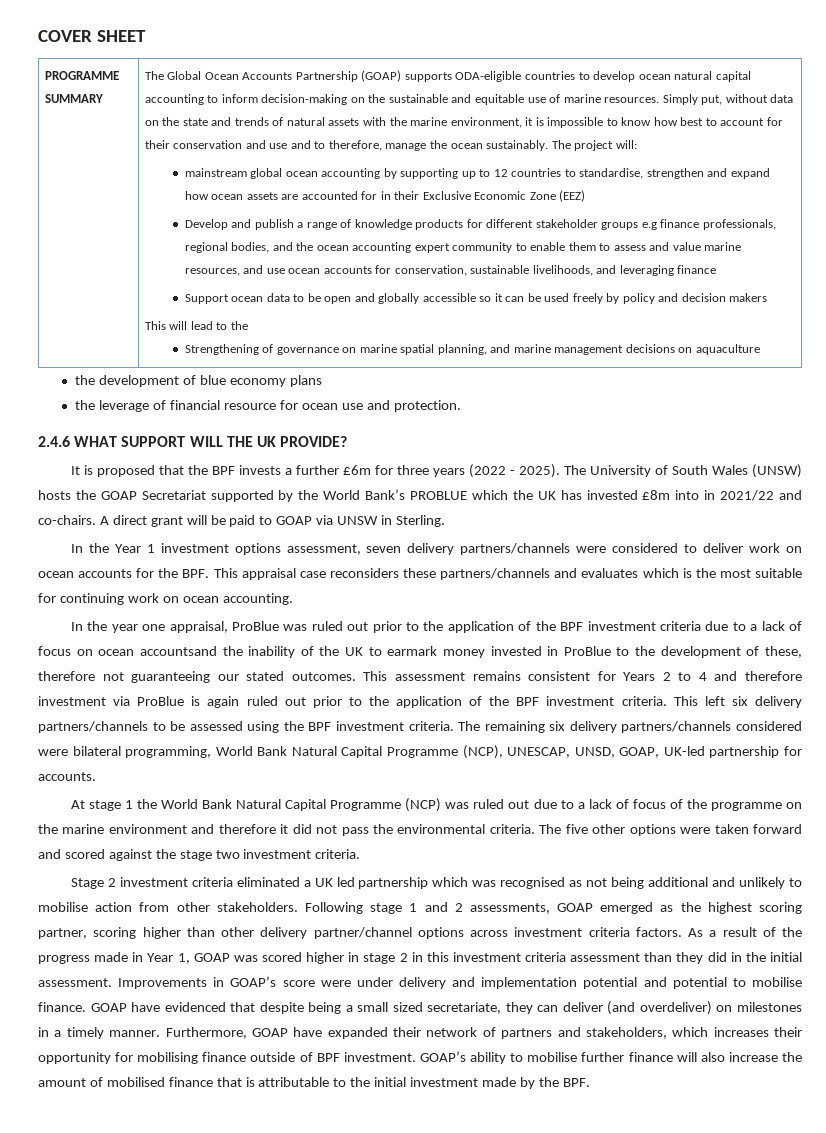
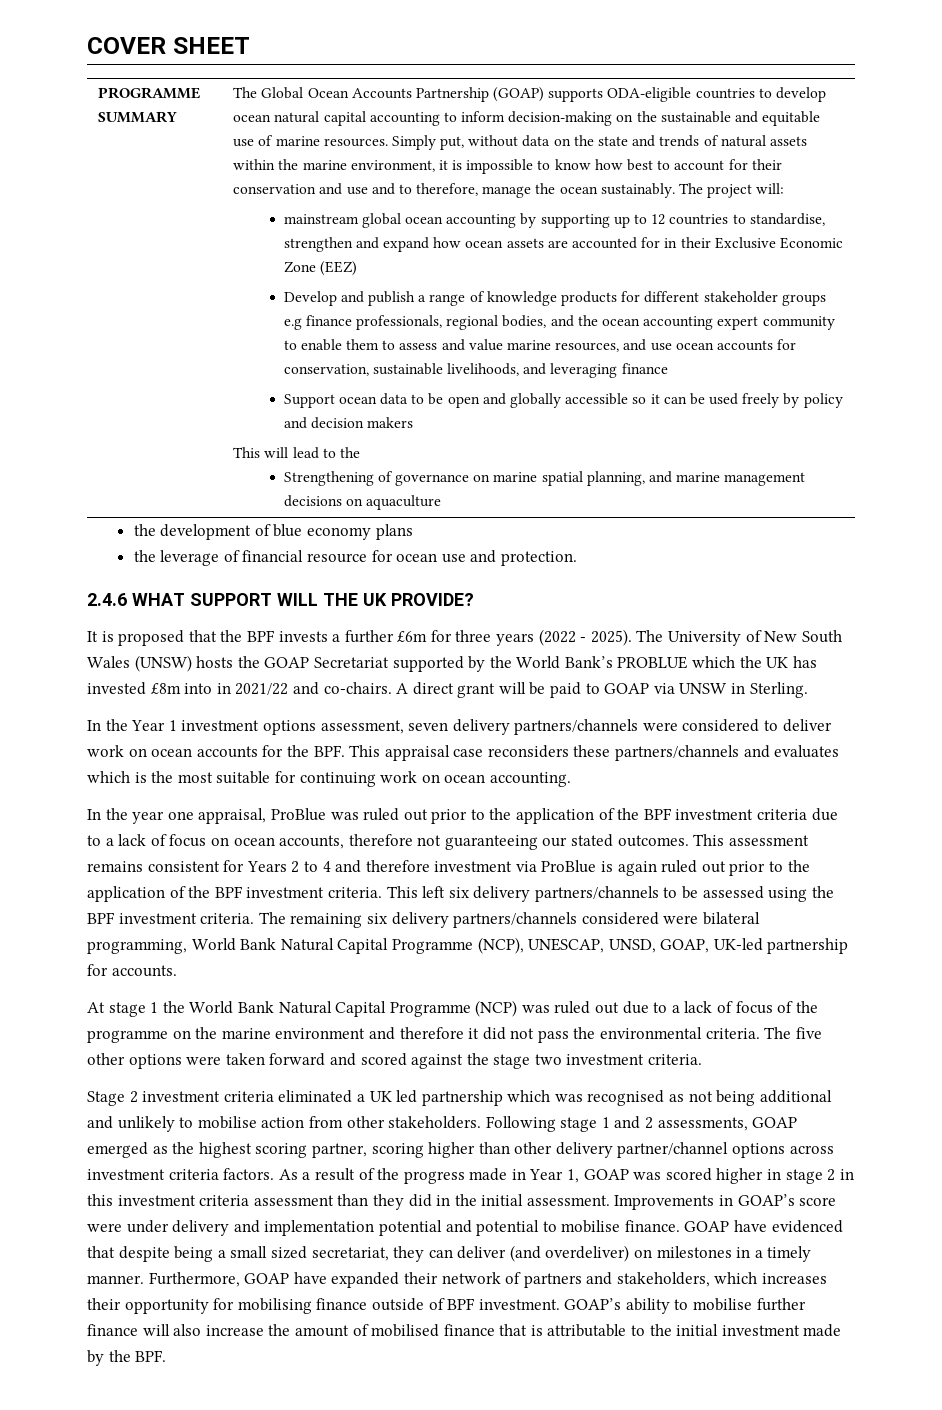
- Simply put, without data on the state and trends of natural assets with the marine environment, it is impossible to know how best to account for their conservation and use and to therefore, manage the ocean sustainably.
+ Simply put, without data on the state and trends of natural assets within the marine environment, it is impossible to know how best to account for their conservation and use and to therefore, manage the ocean sustainably.
- The University of South Wales (UNSW) hosts the GOAP Secretariat supported by the World Bank’s PROBLUE which the UK has invested £8m into in 2021/22 and co-chairs.
+ The University of New South Wales (UNSW) hosts the GOAP Secretariat supported by the World Bank’s PROBLUE which the UK has invested £8m into in 2021/22 and co-chairs.
- In the year one appraisal, ProBlue was ruled out prior to the application of the BPF investment criteria due to a lack of focus on ocean accountsand the inability of the UK to earmark money invested in ProBlue to the development of these, therefore not guaranteeing our stated outcomes.
+ In the year one appraisal, ProBlue was ruled out prior to the application of the BPF investment criteria due to a lack of focus on ocean accounts, therefore not guaranteeing our stated outcomes.
- GOAP have evidenced that despite being a small sized secretariate, they can deliver (and overdeliver) on milestones in a timely manner.
+ GOAP have evidenced that despite being a small sized secretariat, they can deliver (and overdeliver) on milestones in a timely manner.

